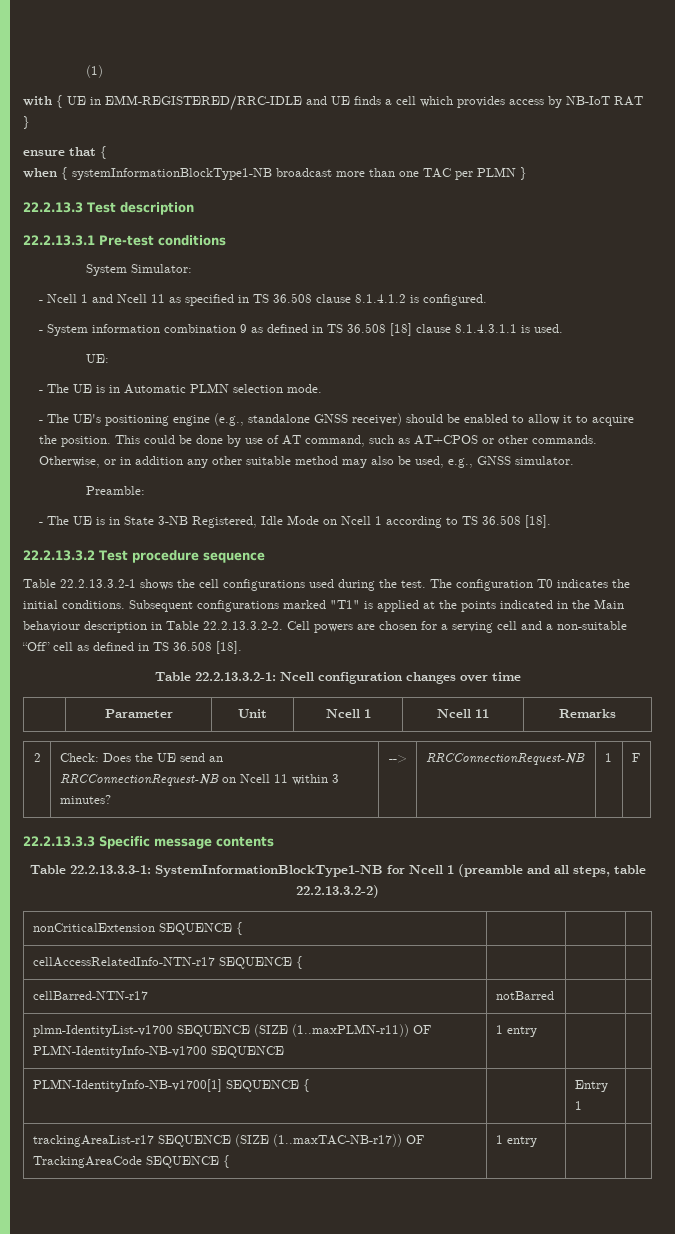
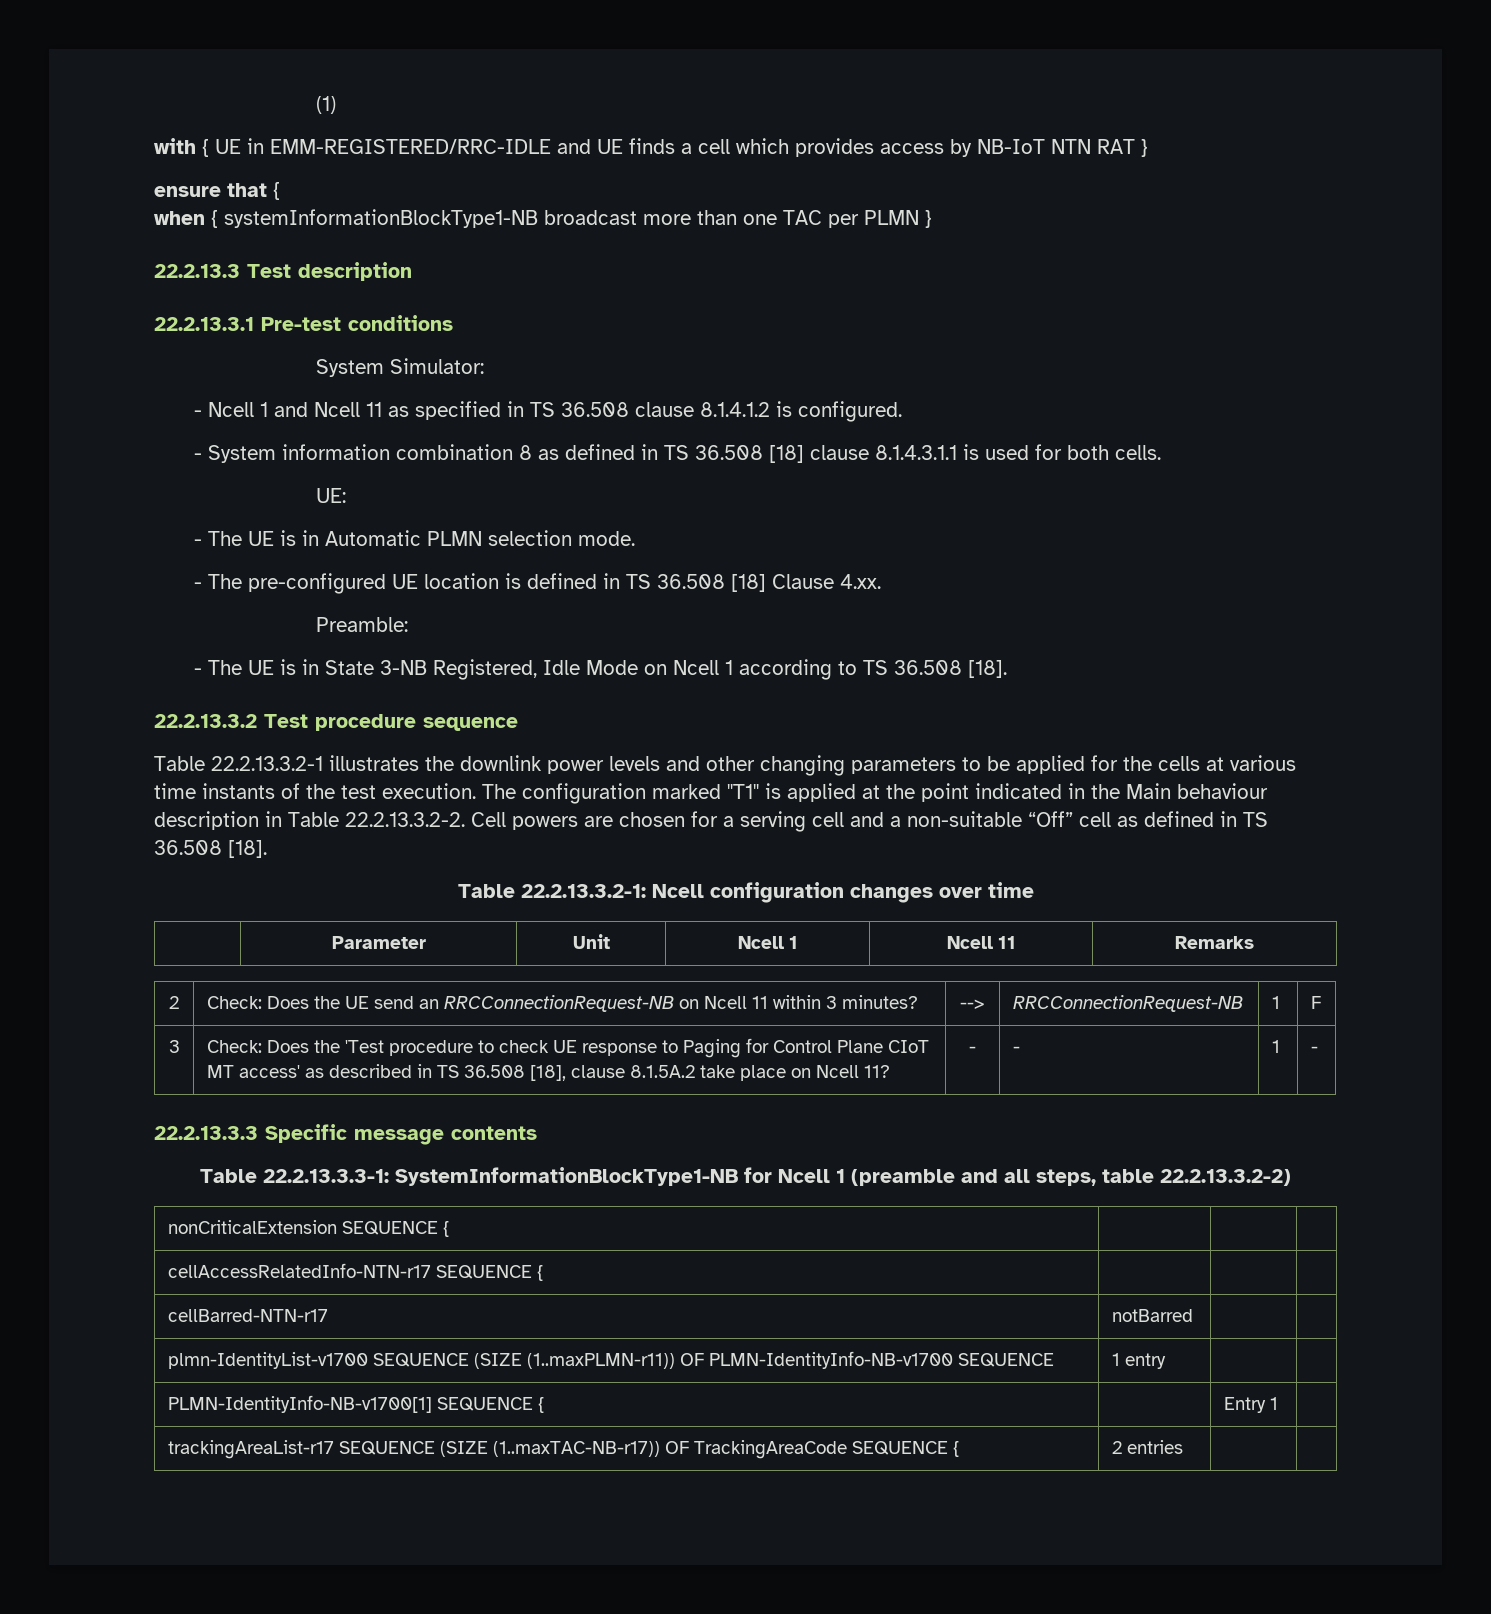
- with { UE in EMM-REGISTERED/RRC-IDLE and UE finds a cell which provides access by NB-IoT RAT }
+ with { UE in EMM-REGISTERED/RRC-IDLE and UE finds a cell which provides access by NB-IoT NTN RAT }
- - System information combination 9 as defined in TS 36.508 [18] clause 8.1.4.3.1.1 is used.
+ - System information combination 8 as defined in TS 36.508 [18] clause 8.1.4.3.1.1 is used for both cells.
- - The UE's positioning engine (e.g., standalone GNSS receiver) should be enabled to allow it to acquire the position. This could be done by use of AT command, such as AT+CPOS or other commands. Otherwise, or in addition any other suitable method may also be used, e.g., GNSS simulator.
+ - The pre-configured UE location is defined in TS 36.508 [18] Clause 4.xx.
- Table 22.2.13.3.2-1 shows the cell configurations used during the test. The configuration T0 indicates the initial conditions. Subsequent configurations marked "T1" is applied at the points indicated in the Main behaviour description in Table 22.2.13.3.2-2. Cell powers are chosen for a serving cell and a non-suitable “Off” cell as defined in TS 36.508 [18].
+ Table 22.2.13.3.2-1 illustrates the downlink power levels and other changing parameters to be applied for the cells at various time instants of the test execution. The configuration marked "T1" is applied at the point indicated in the Main behaviour description in Table 22.2.13.3.2-2. Cell powers are chosen for a serving cell and a non-suitable “Off” cell as defined in TS 36.508 [18].
+ 3 | Check: Does the 'Test procedure to check UE response to Paging for Control Plane CIoT MT access' as described in TS 36.508 [18], clause 8.1.5A.2 take place on Ncell 11? | - | - | 1 | -
- trackingAreaList-r17 SEQUENCE (SIZE (1..maxTAC-NB-r17)) OF TrackingAreaCode SEQUENCE { | 1 entry | |
+ trackingAreaList-r17 SEQUENCE (SIZE (1..maxTAC-NB-r17)) OF TrackingAreaCode SEQUENCE { | 2 entries | |

